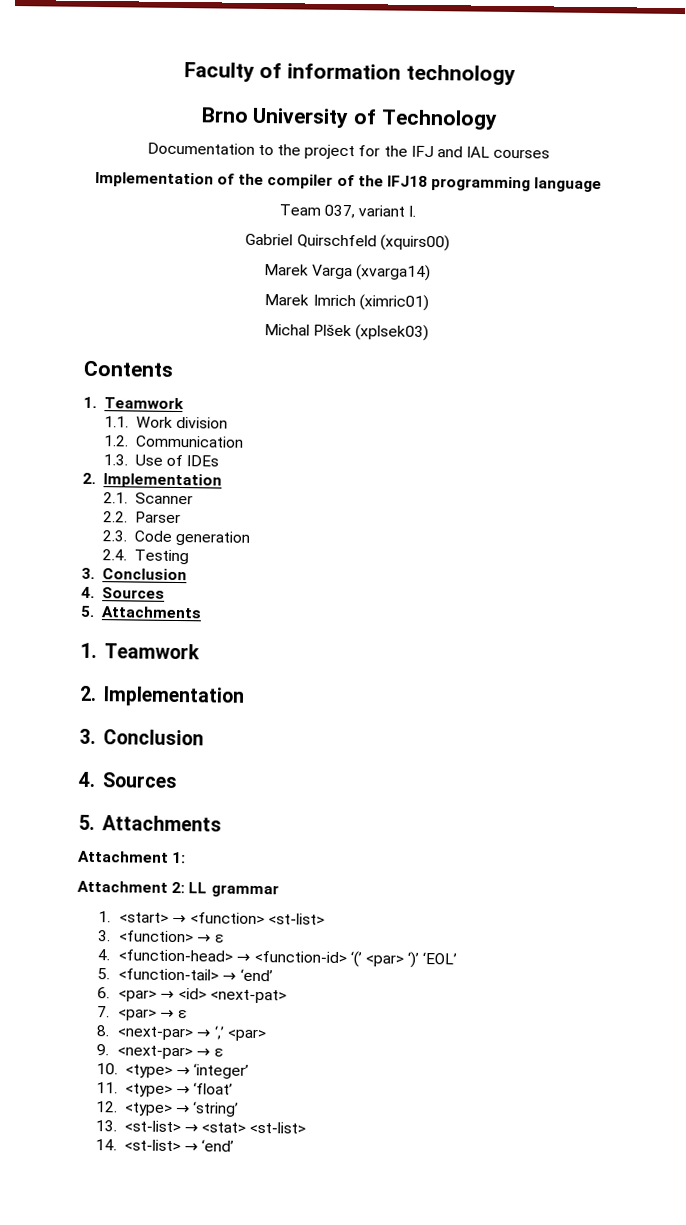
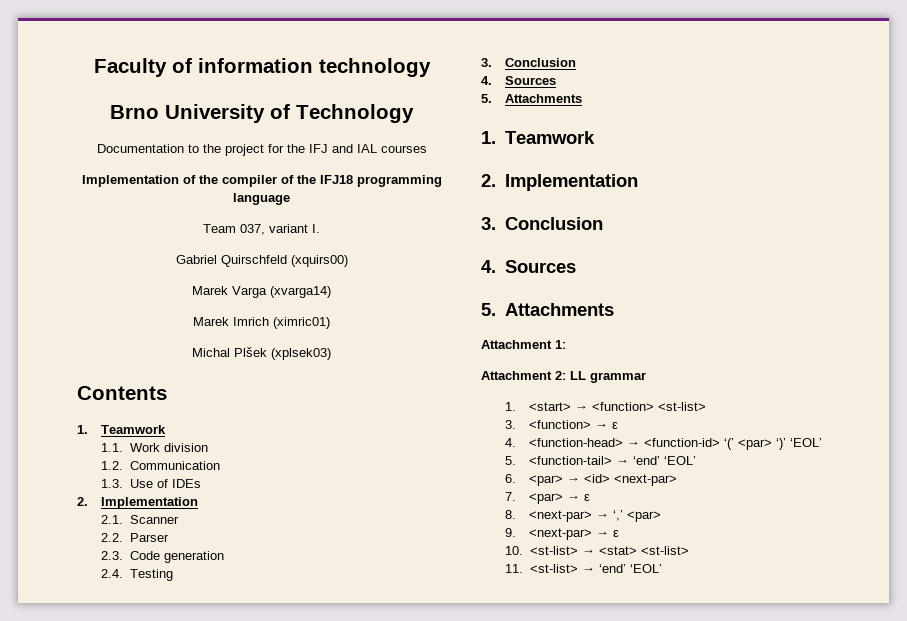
- 5. <function-tail> → ‘end’
+ 5. <function-tail> → ‘end’ ‘EOL’
- 6. <par> → <id> <next-pat>
+ 6. <par> → <id> <next-par>
- 10. <type> → ‘integer’
- 11. <type> → ‘float’
- 12. <type> → ‘string’
- 13. <st-list> → <stat> <st-list>
+ 10. <st-list> → <stat> <st-list>
- 14. <st-list> → ‘end’
+ 11. <st-list> → ‘end’ ‘EOL’

